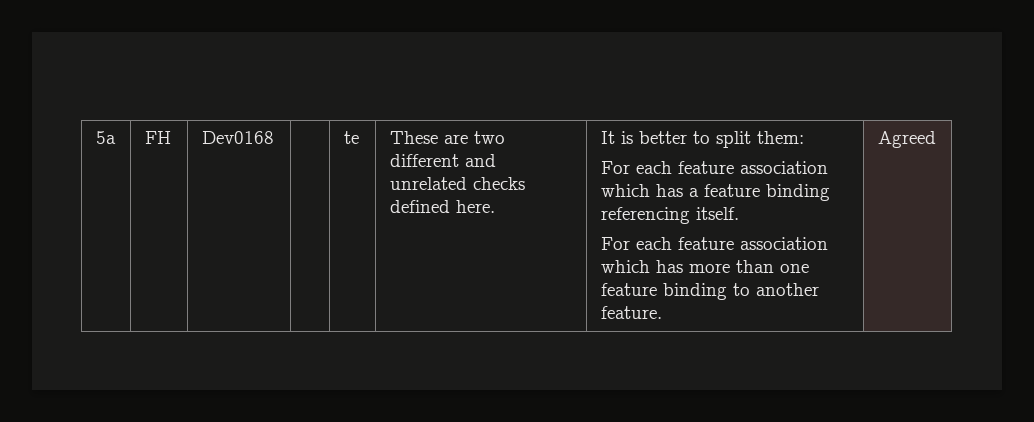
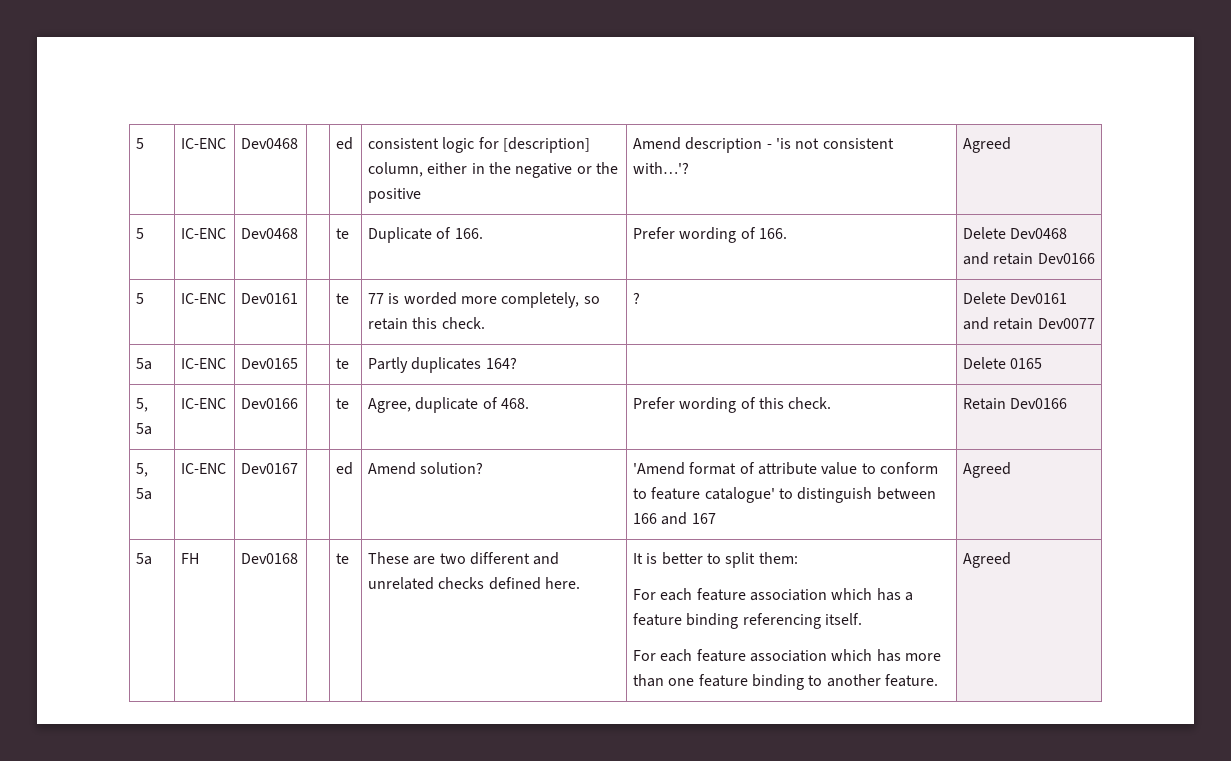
+ 5 | IC-ENC | Dev0468 | | ed | consistent logic for [description] column, either in the negative or the positive | Amend description - 'is not consistent with…'? | Agreed
+ 5 | IC-ENC | Dev0468 | | te | Duplicate of 166. | Prefer wording of 166. | Delete Dev0468 and retain Dev0166
+ 5 | IC-ENC | Dev0161 | | te | 77 is worded more completely, so retain this check. | ? | Delete Dev0161 and retain Dev0077
+ 5a | IC-ENC | Dev0165 | | te | Partly duplicates 164? | | Delete 0165
+ 5, 5a | IC-ENC | Dev0166 | | te | Agree, duplicate of 468. | Prefer wording of this check. | Retain Dev0166
+ 5, 5a | IC-ENC | Dev0167 | | ed | Amend solution? | 'Amend format of attribute value to conform to feature catalogue' to distinguish between 166 and 167 | Agreed

